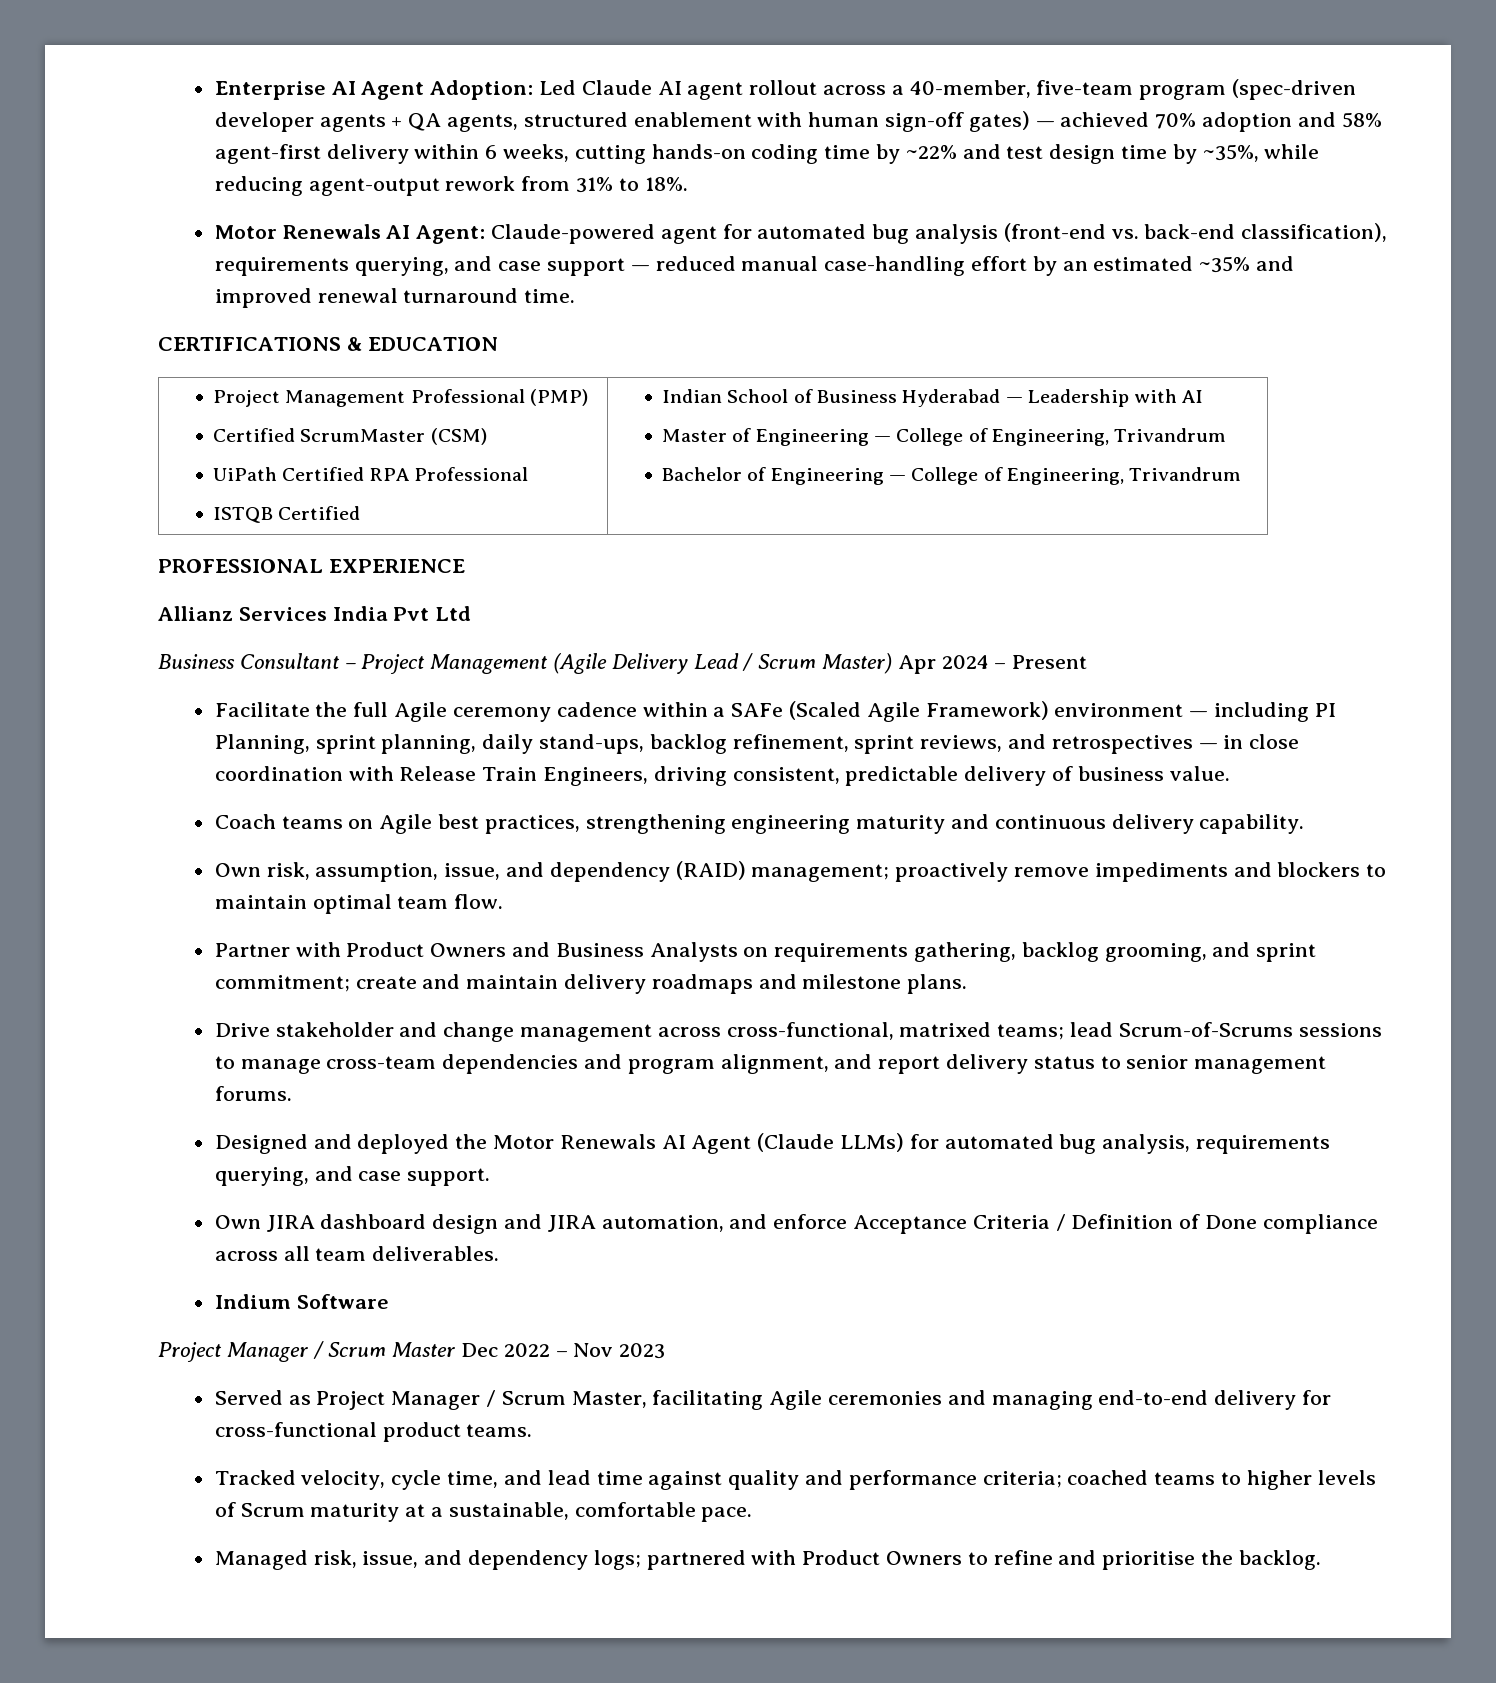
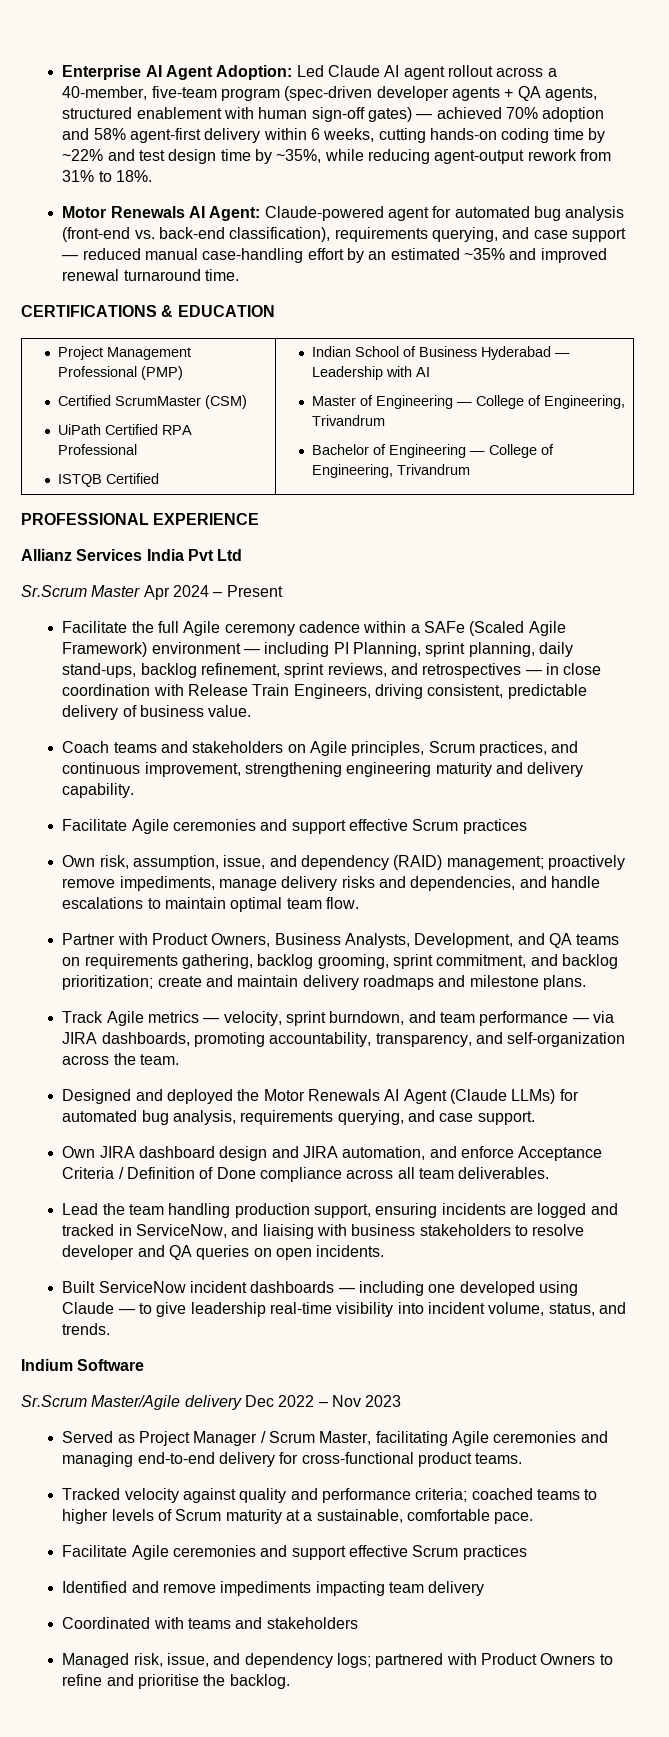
- Business Consultant – Project Management (Agile Delivery Lead / Scrum Master) Apr 2024 – Present
+ Sr.Scrum Master Apr 2024 – Present
- Coach teams on Agile best practices, strengthening engineering maturity and continuous delivery capability.
+ Coach teams and stakeholders on Agile principles, Scrum practices, and continuous improvement, strengthening engineering maturity and delivery capability.
+ Facilitate Agile ceremonies and support effective Scrum practices
- Own risk, assumption, issue, and dependency (RAID) management; proactively remove impediments and blockers to maintain optimal team flow.
+ Own risk, assumption, issue, and dependency (RAID) management; proactively remove impediments, manage delivery risks and dependencies, and handle escalations to maintain optimal team flow.
- Partner with Product Owners and Business Analysts on requirements gathering, backlog grooming, and sprint commitment; create and maintain delivery roadmaps and milestone plans.
+ Partner with Product Owners, Business Analysts, Development, and QA teams on requirements gathering, backlog grooming, sprint commitment, and backlog prioritization; create and maintain delivery roadmaps and milestone plans.
- Drive stakeholder and change management across cross-functional, matrixed teams; lead Scrum-of-Scrums sessions to manage cross-team dependencies and program alignment, and report delivery status to senior management forums.
+ Track Agile metrics — velocity, sprint burndown, and team performance — via JIRA dashboards, promoting accountability, transparency, and self-organization across the team.
+ Lead the team handling production support, ensuring incidents are logged and tracked in ServiceNow, and liaising with business stakeholders to resolve developer and QA queries on open incidents.
+ Built ServiceNow incident dashboards — including one developed using Claude — to give leadership real-time visibility into incident volume, status, and trends.
  Indium Software
- Project Manager / Scrum Master Dec 2022 – Nov 2023
+ Sr.Scrum Master/Agile delivery Dec 2022 – Nov 2023
- Tracked velocity, cycle time, and lead time against quality and performance criteria; coached teams to higher levels of Scrum maturity at a sustainable, comfortable pace.
+ Tracked velocity against quality and performance criteria; coached teams to higher levels of Scrum maturity at a sustainable, comfortable pace.
+ Facilitate Agile ceremonies and support effective Scrum practices
+ Identified and remove impediments impacting team delivery
+ Coordinated with teams and stakeholders

